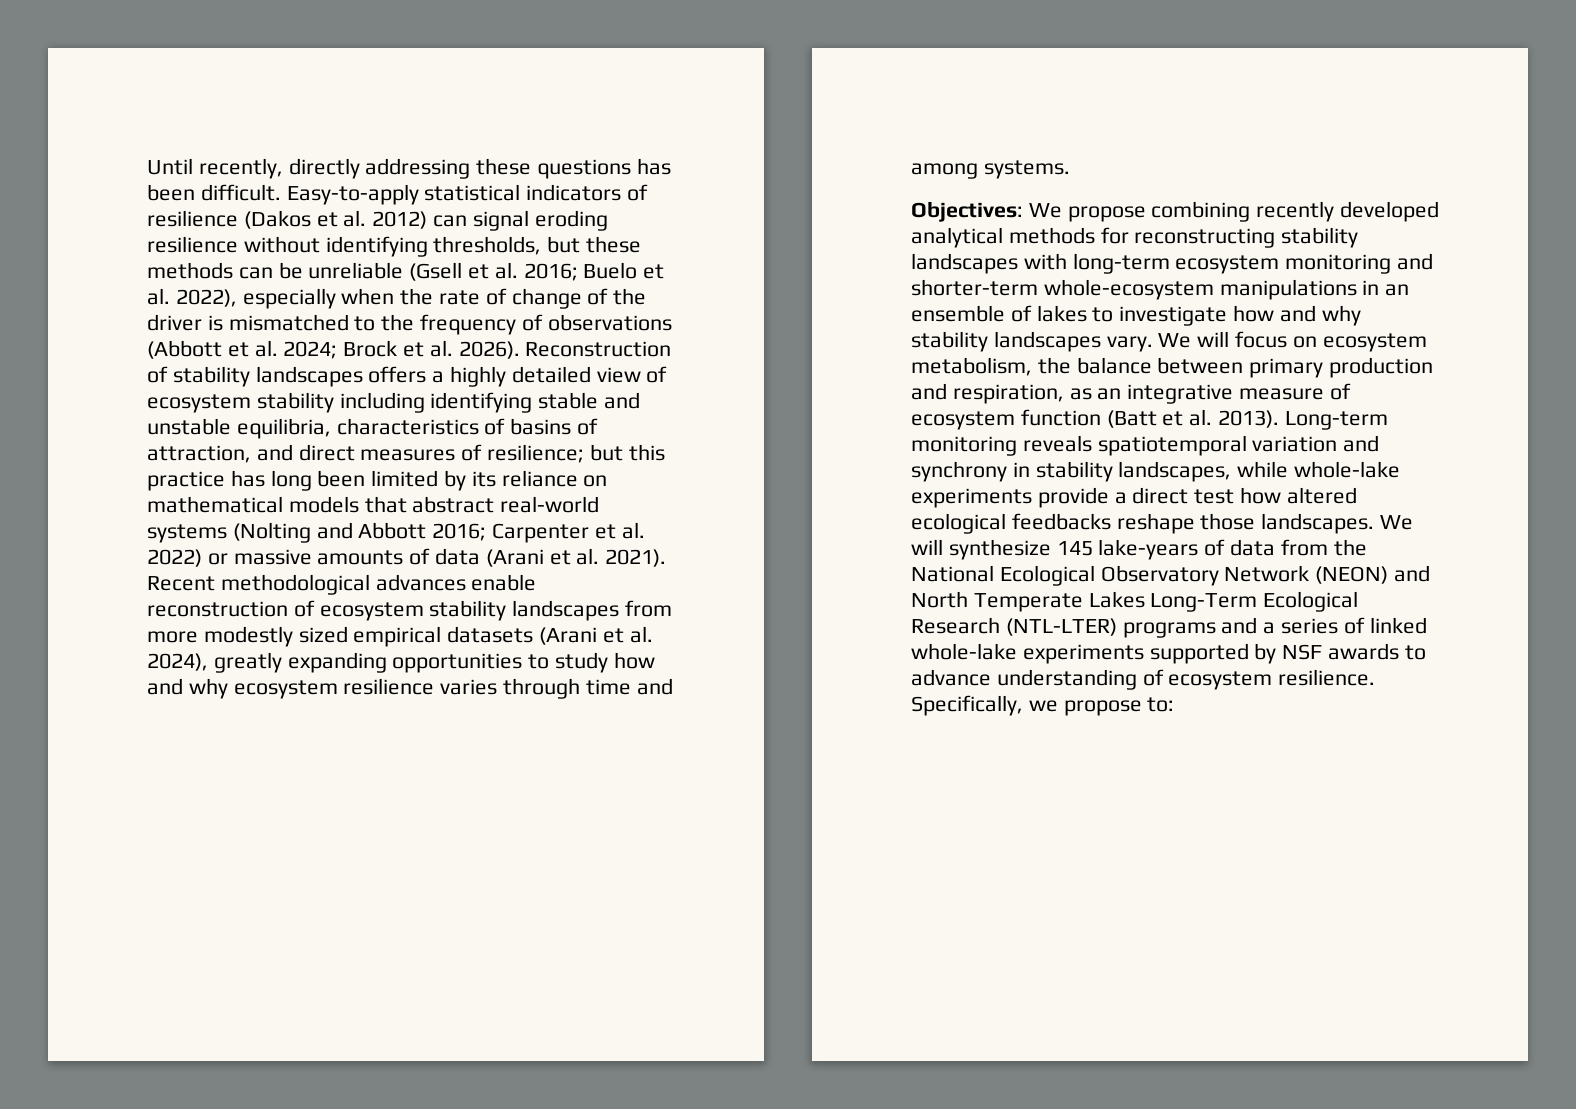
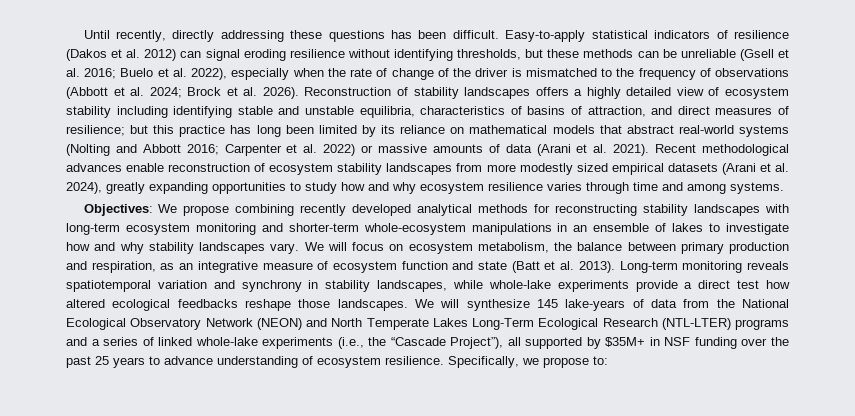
- We will focus on ecosystem metabolism, the balance between primary production and respiration, as an integrative measure of ecosystem function (Batt et al. 2013).
+ We will focus on ecosystem metabolism, the balance between primary production and respiration, as an integrative measure of ecosystem function and state (Batt et al. 2013).
- We will synthesize 145 lake-years of data from the National Ecological Observatory Network (NEON) and North Temperate Lakes Long-Term Ecological Research (NTL-LTER) programs and a series of linked whole-lake experiments supported by NSF awards to advance understanding of ecosystem resilience.
+ We will synthesize 145 lake-years of data from the National Ecological Observatory Network (NEON) and North Temperate Lakes Long-Term Ecological Research (NTL-LTER) programs and a series of linked whole-lake experiments (i.e., the “Cascade Project”), all supported by $35M+ in NSF funding over the past 25 years to advance understanding of ecosystem resilience.

